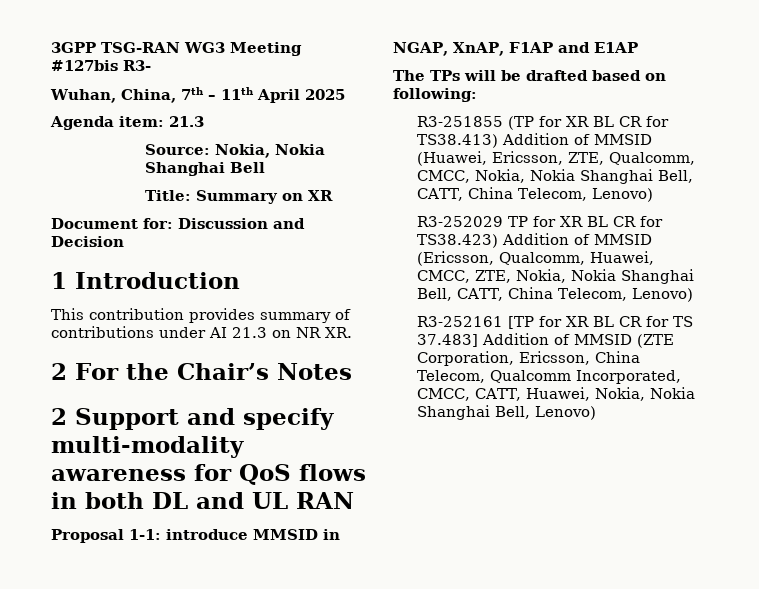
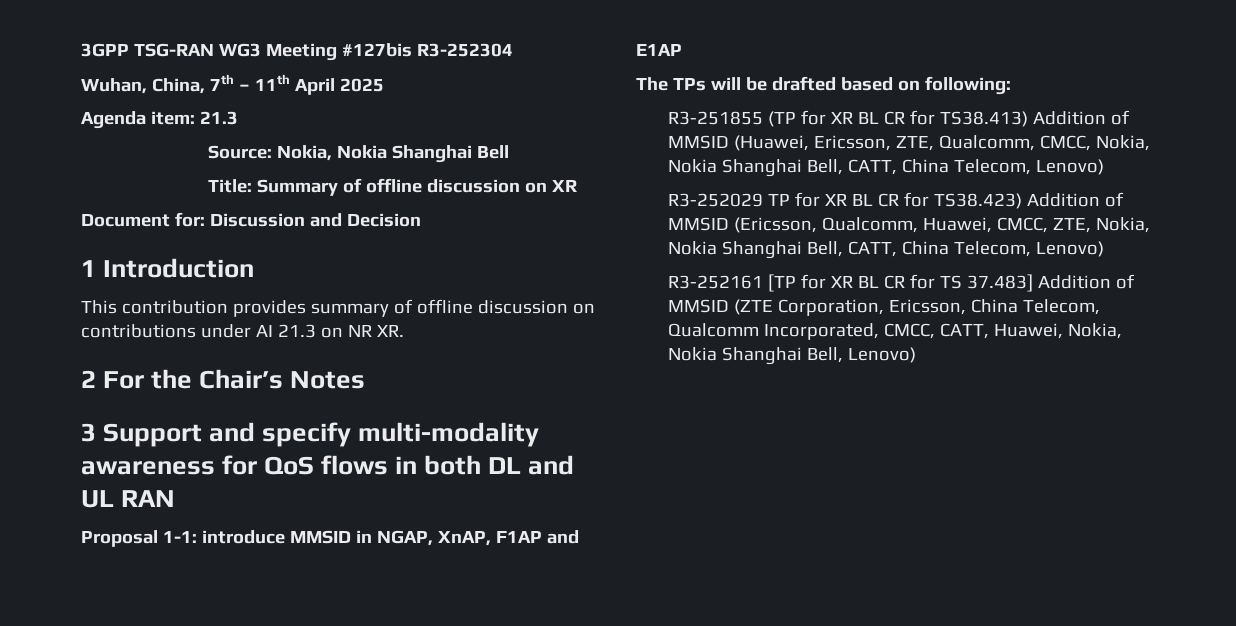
- 3GPP TSG-RAN WG3 Meeting #127bis R3-
+ 3GPP TSG-RAN WG3 Meeting #127bis R3-252304
- Title: Summary on XR
+ Title: Summary of offline discussion on XR
- This contribution provides summary of contributions under AI 21.3 on NR XR.
+ This contribution provides summary of offline discussion on contributions under AI 21.3 on NR XR.
- 2 Support and specify multi-modality awareness for QoS flows in both DL and UL RAN
+ 3 Support and specify multi-modality awareness for QoS flows in both DL and UL RAN

